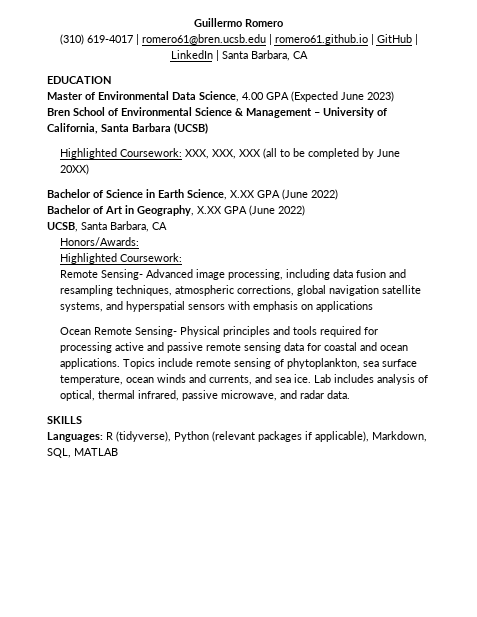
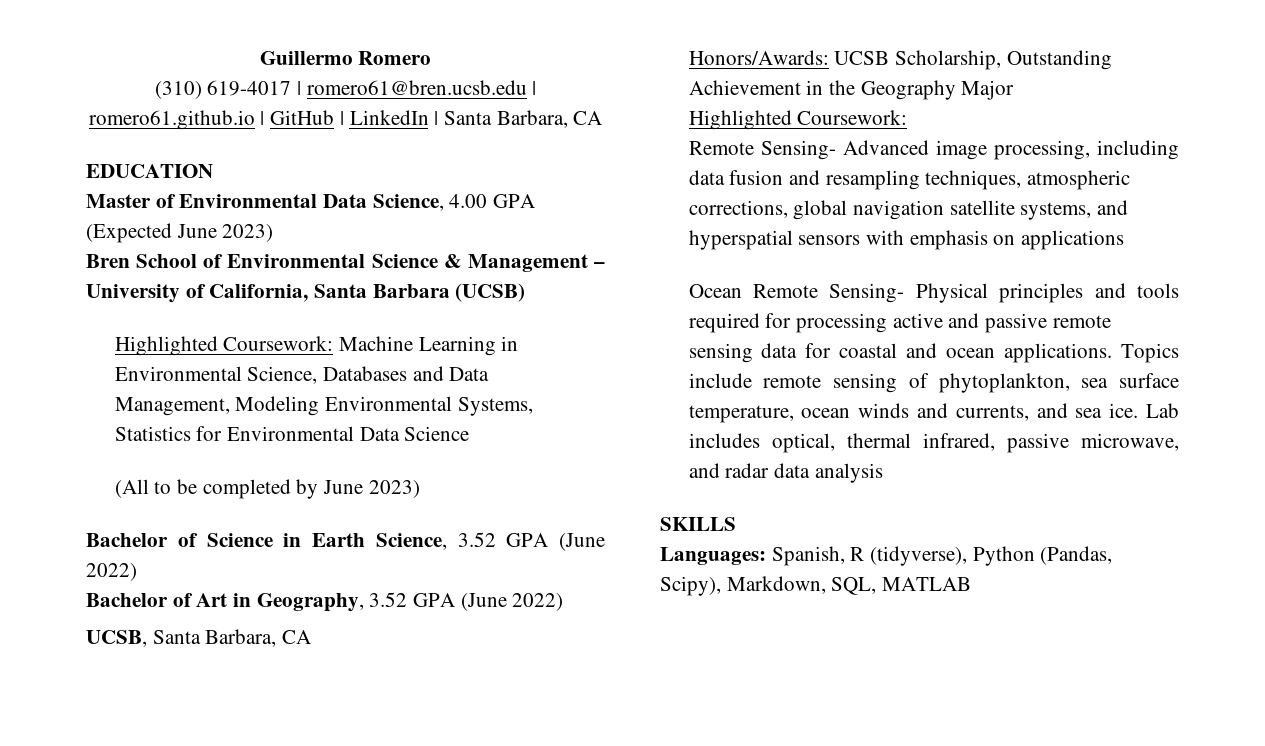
- Highlighted Coursework: XXX, XXX, XXX (all to be completed by June 20XX)
+ Highlighted Coursework: Machine Learning in Environmental Science, Databases and Data Management, Modeling Environmental Systems, Statistics for Environmental Data Science
+ (All to be completed by June 2023)
- Bachelor of Science in Earth Science, X.XX GPA (June 2022)
+ Bachelor of Science in Earth Science, 3.52 GPA (June 2022)
- Bachelor of Art in Geography, X.XX GPA (June 2022)
+ Bachelor of Art in Geography, 3.52 GPA (June 2022)
- Honors/Awards:
+ Honors/Awards: UCSB Scholarship, Outstanding Achievement in the Geography Major
- Lab includes analysis of optical, thermal infrared, passive microwave, and radar data.
+ Lab includes optical, thermal infrared, passive microwave, and radar data analysis
- Languages: R (tidyverse), Python (relevant packages if applicable), Markdown, SQL, MATLAB
+ Languages: Spanish, R (tidyverse), Python (Pandas, Scipy), Markdown, SQL, MATLAB

